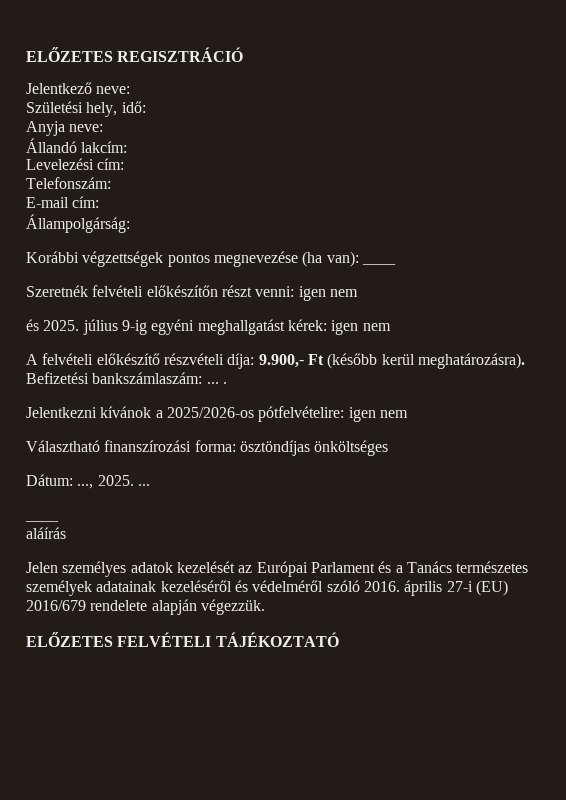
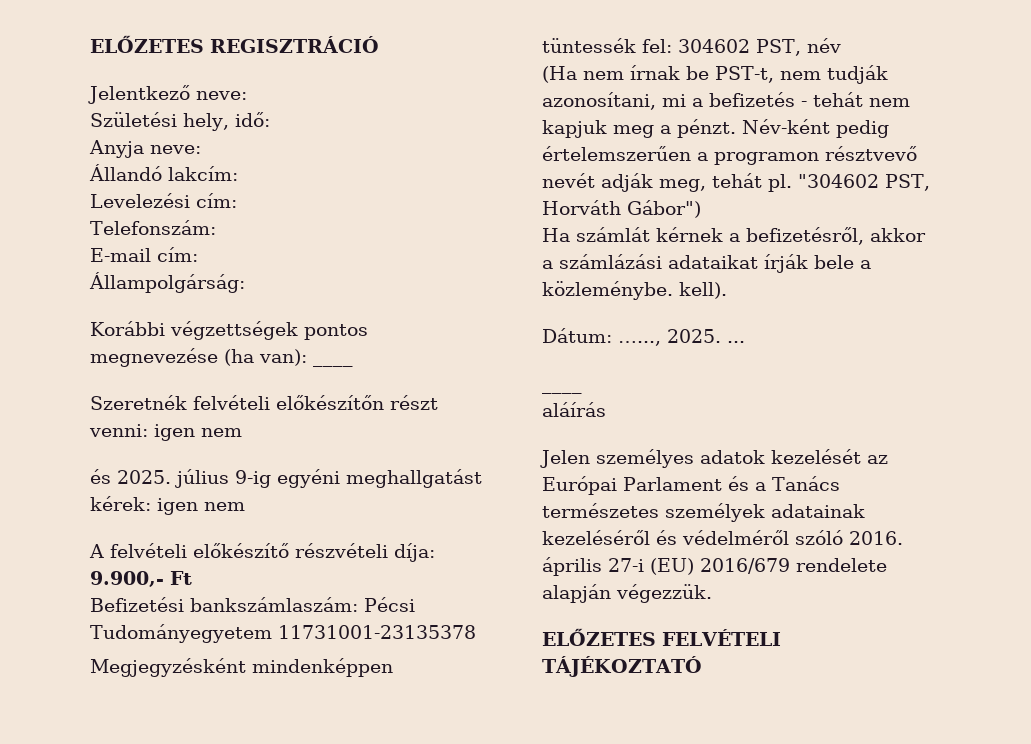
- A felvételi előkészítő részvételi díja: 9.900,- Ft (később kerül meghatározásra). Befizetési bankszámlaszám: ... .
- Jelentkezni kívánok a 2025/2026-os pótfelvételire: igen nem
- Választható finanszírozási forma: ösztöndíjas önköltséges
+ A felvételi előkészítő részvételi díja: 9.900,- Ft
+ Befizetési bankszámlaszám: Pécsi Tudományegyetem 11731001-23135378
+ Megjegyzésként mindenképpen tüntessék fel: 304602 PST, név
+ (Ha nem írnak be PST-t, nem tudják azonosítani, mi a befizetés - tehát nem kapjuk meg a pénzt. Név-ként pedig értelemszerűen a programon résztvevő nevét adják meg, tehát pl. "304602 PST, Horváth Gábor")
+ Ha számlát kérnek a befizetésről, akkor a számlázási adataikat írják bele a közleménybe. kell).
- Dátum: ..., 2025. ...
+ Dátum: …..., 2025. ...

